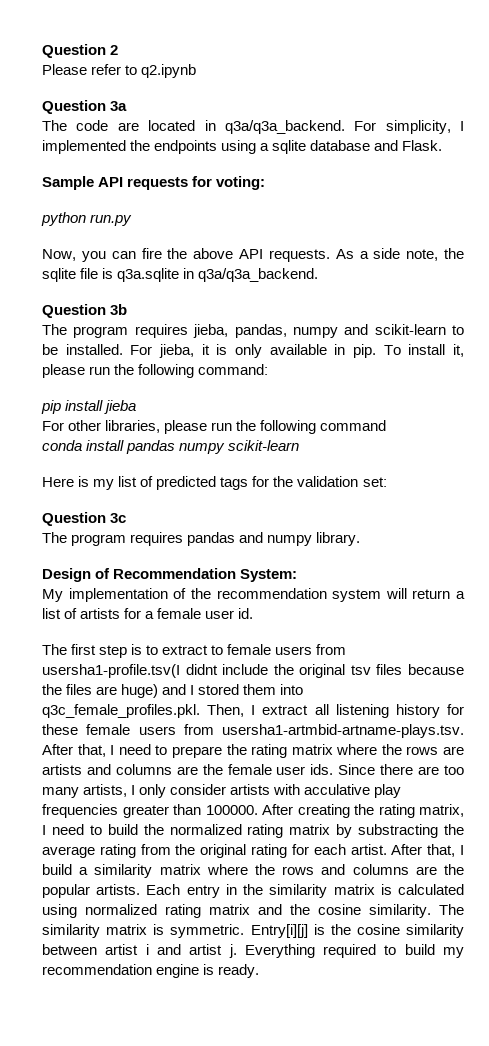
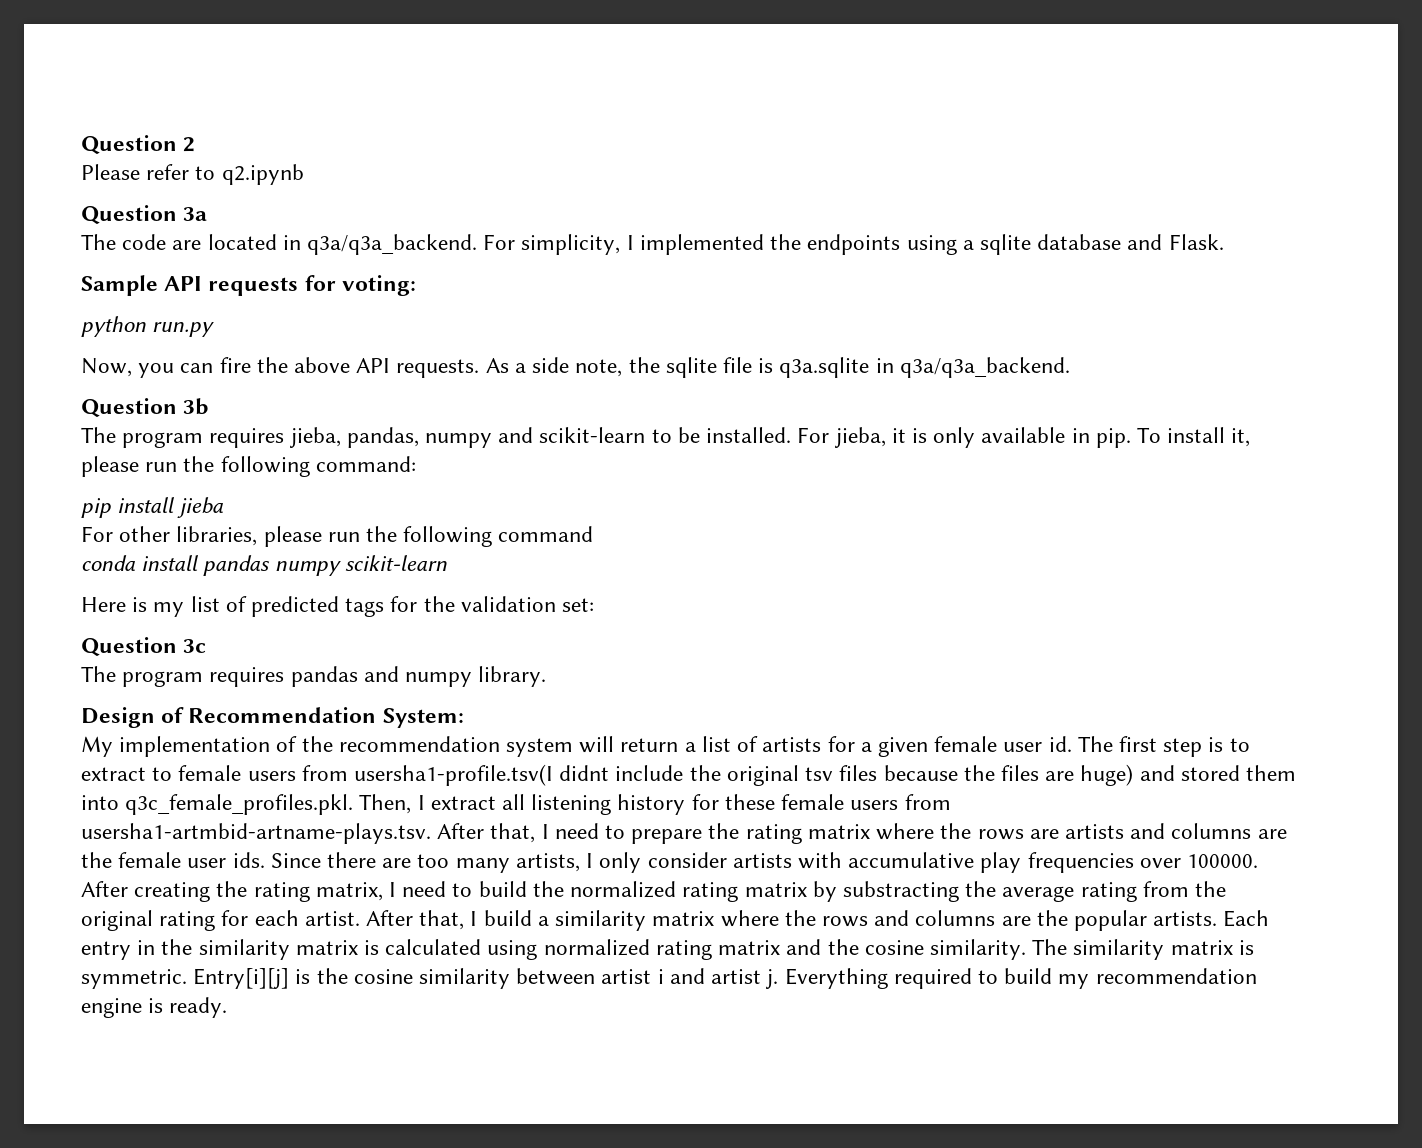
- My implementation of the recommendation system will return a list of artists for a female user id.
- The first step is to extract to female users from usersha1-profile.tsv(I didnt include the original tsv files because the files are huge) and I stored them into q3c_female_profiles.pkl. Then, I extract all listening history for these female users from usersha1-artmbid-artname-plays.tsv. After that, I need to prepare the rating matrix where the rows are artists and columns are the female user ids.
+ My implementation of the recommendation system will return a list of artists for a given female user id. The first step is to extract to female users from usersha1-profile.tsv(I didnt include the original tsv files because the files are huge) and stored them into q3c_female_profiles.pkl. Then, I extract all listening history for these female users from usersha1-artmbid-artname-plays.tsv. After that, I need to prepare the rating matrix where the rows are artists and columns are the female user ids.
- Since there are too many artists, I only consider artists with acculative play frequencies greater than 100000.
+ Since there are too many artists, I only consider artists with accumulative play frequencies over 100000.

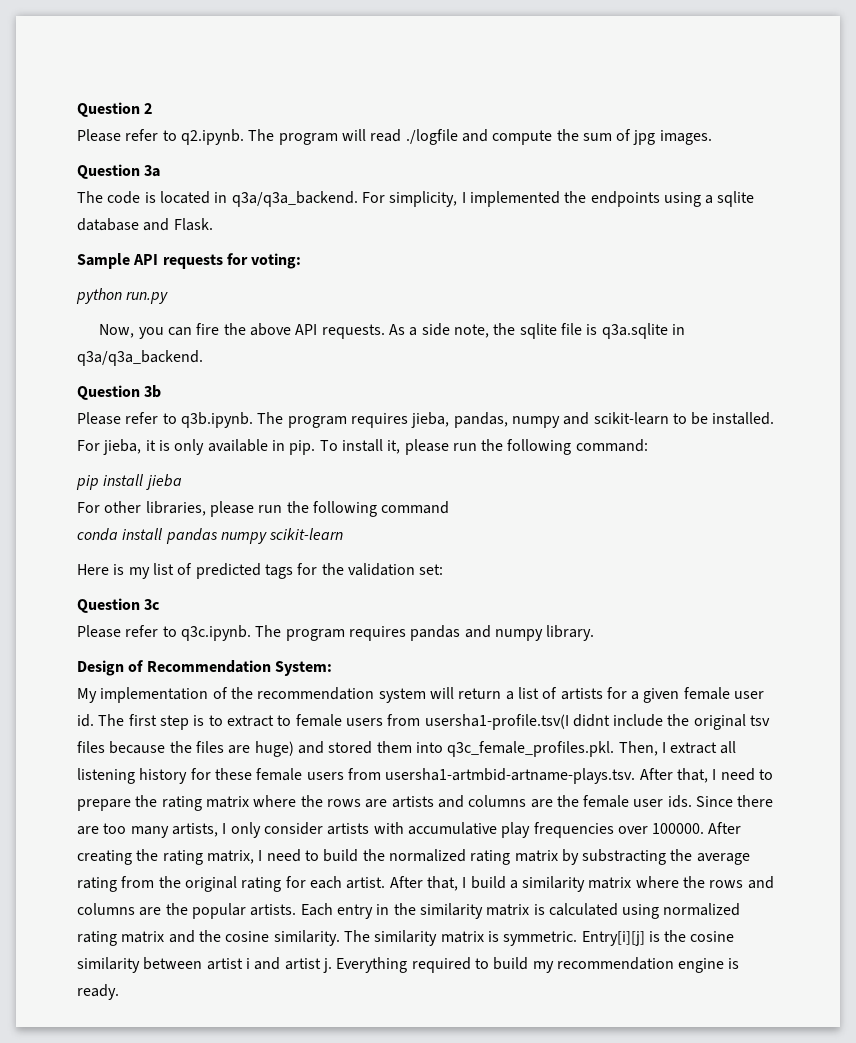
- Please refer to q2.ipynb
+ Please refer to q2.ipynb. The program will read ./logfile and compute the sum of jpg images.
- The code are located in q3a/q3a_backend.
+ The code is located in q3a/q3a_backend.
- The program requires jieba, pandas, numpy and scikit-learn to be installed.
+ Please refer to q3b.ipynb. The program requires jieba, pandas, numpy and scikit-learn to be installed.
- The program requires pandas and numpy library.
+ Please refer to q3c.ipynb. The program requires pandas and numpy library.

